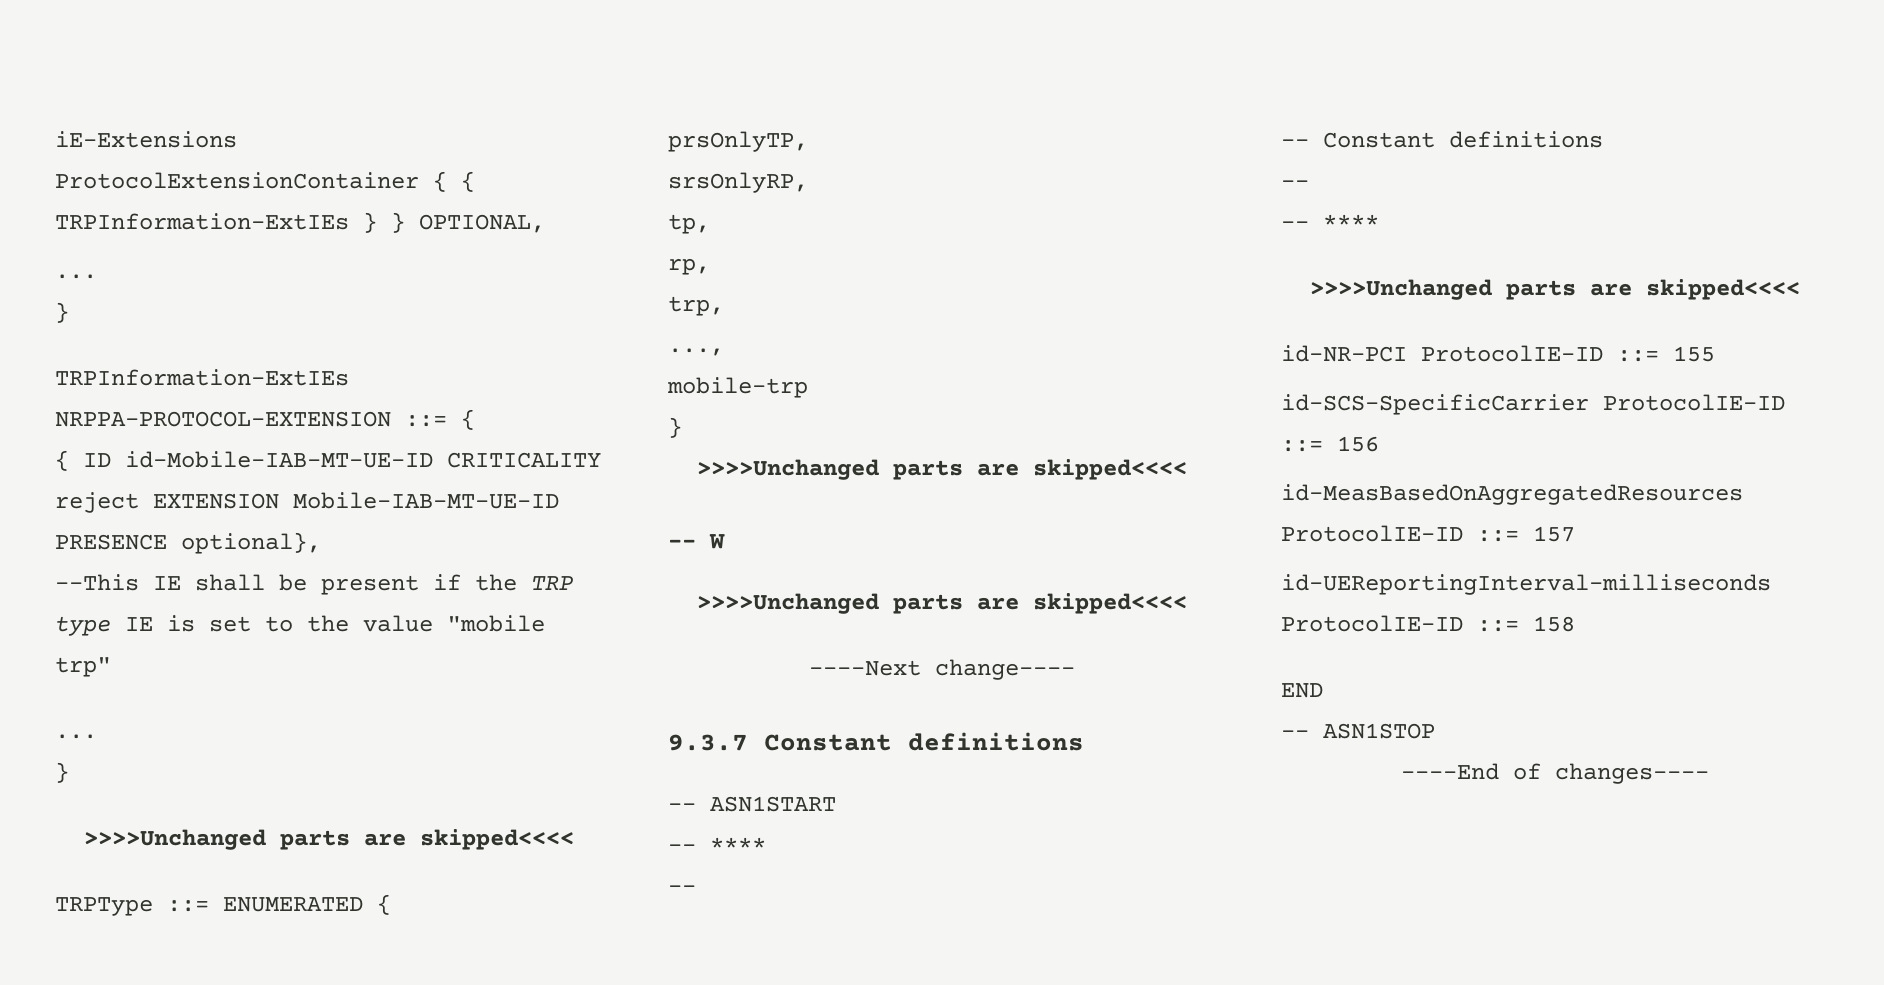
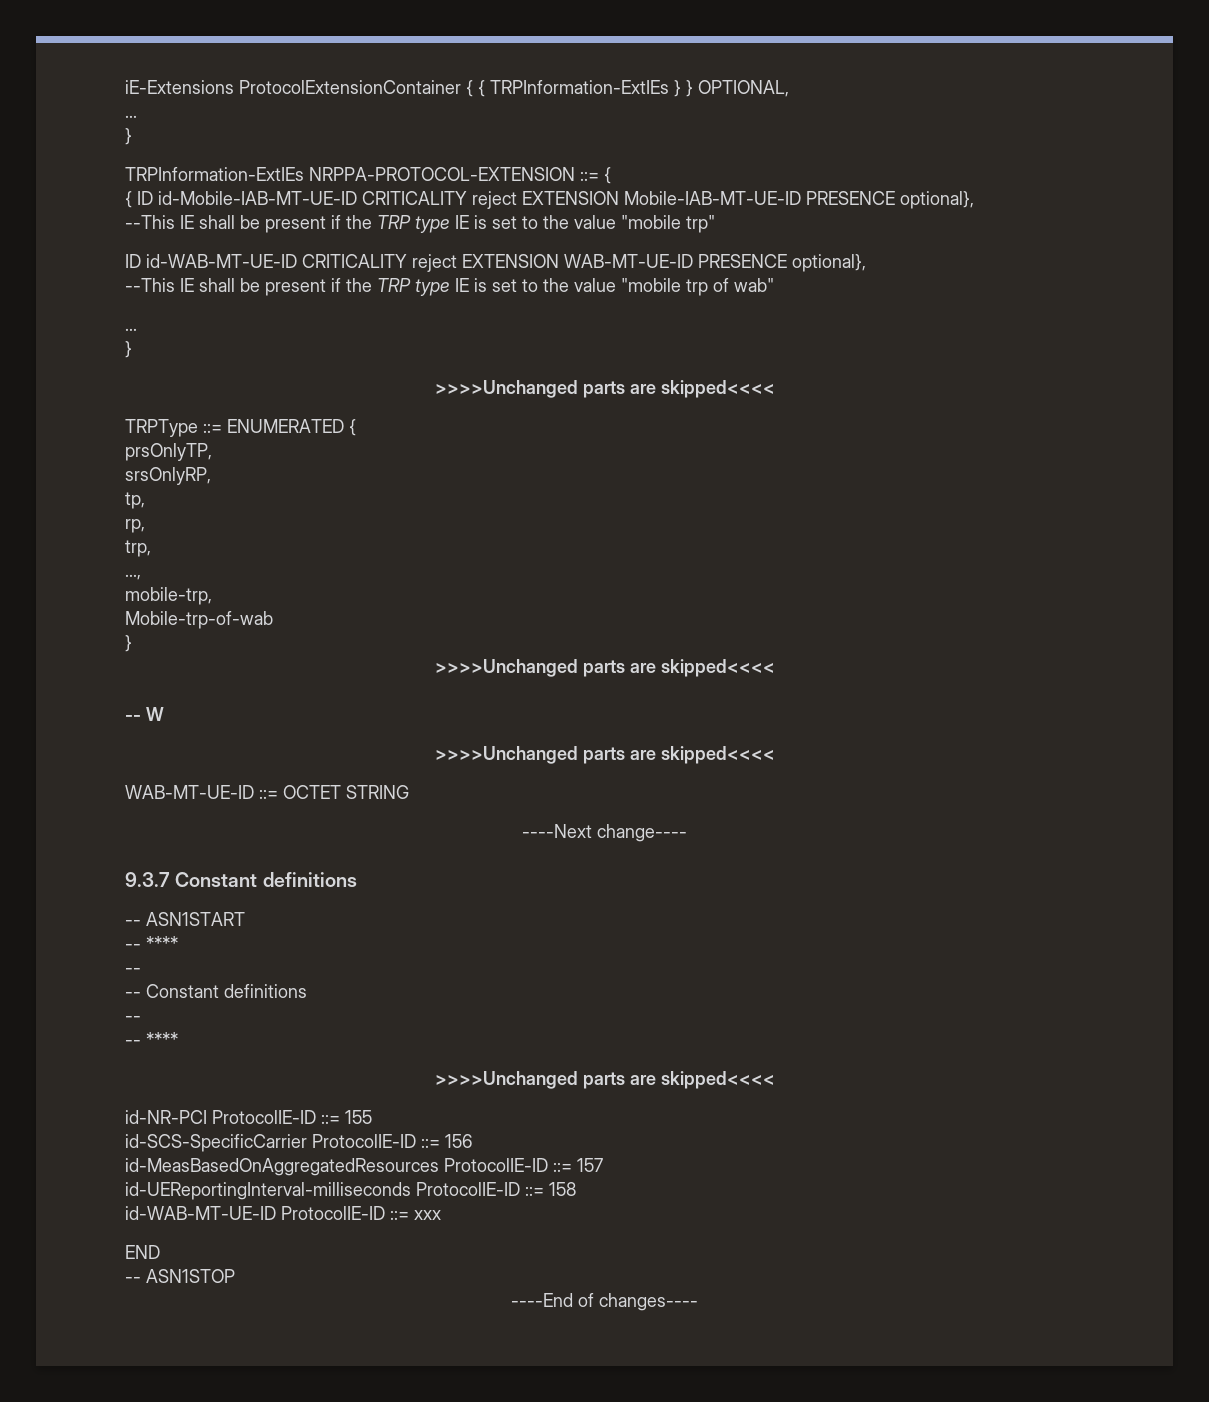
+ ID id-WAB-MT-UE-ID CRITICALITY reject EXTENSION WAB-MT-UE-ID PRESENCE optional},
+ --This IE shall be present if the TRP type IE is set to the value "mobile trp of wab"
- mobile-trp
+ mobile-trp,
+ Mobile-trp-of-wab
+ WAB-MT-UE-ID ::= OCTET STRING
+ id-WAB-MT-UE-ID ProtocolIE-ID ::= xxx

